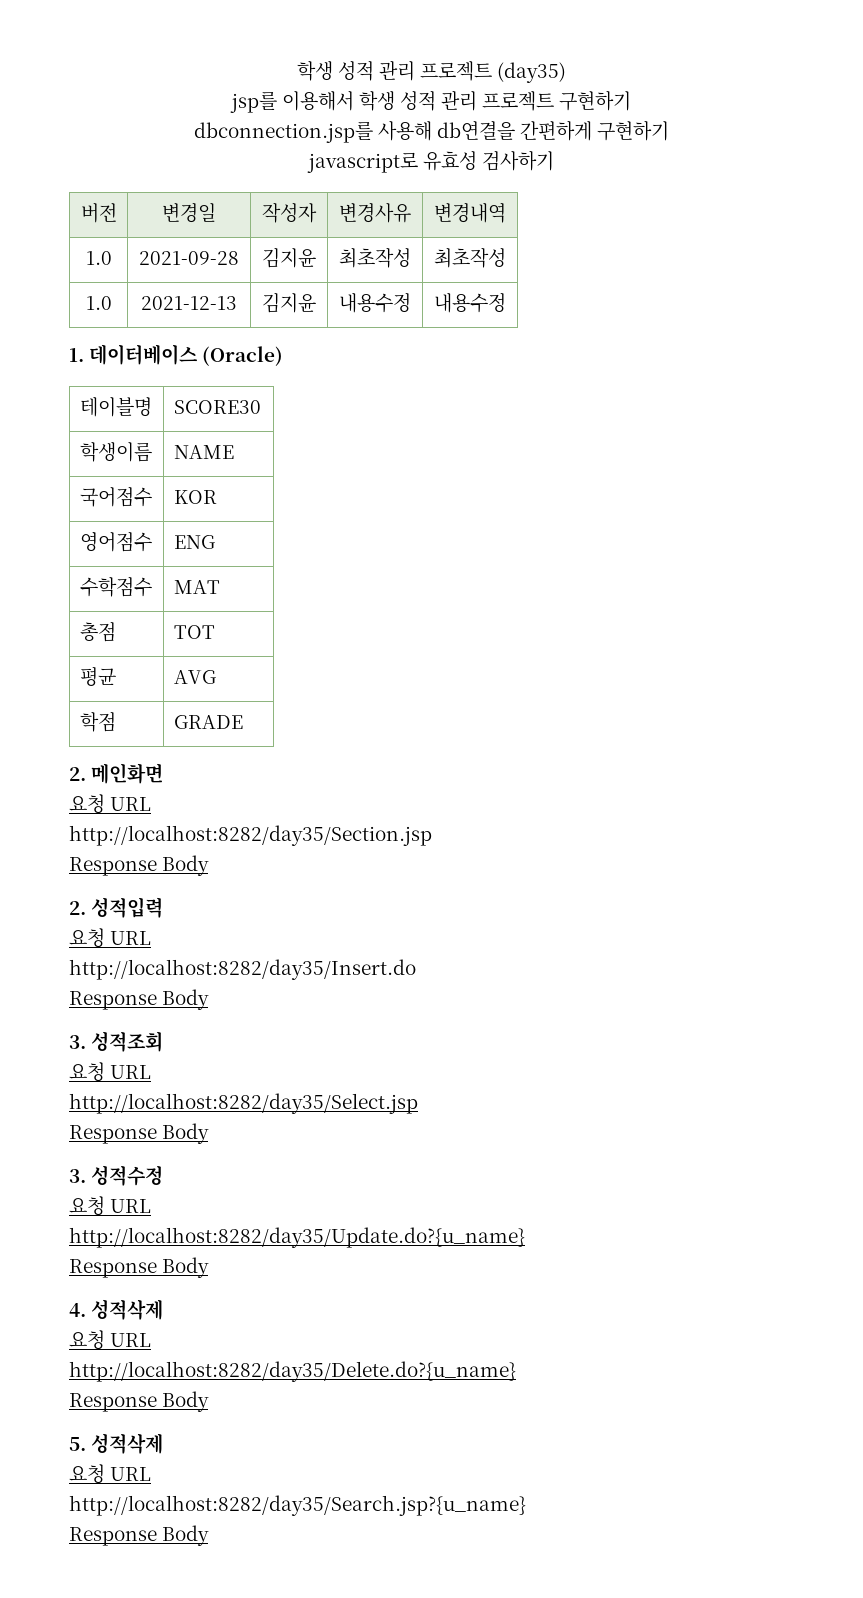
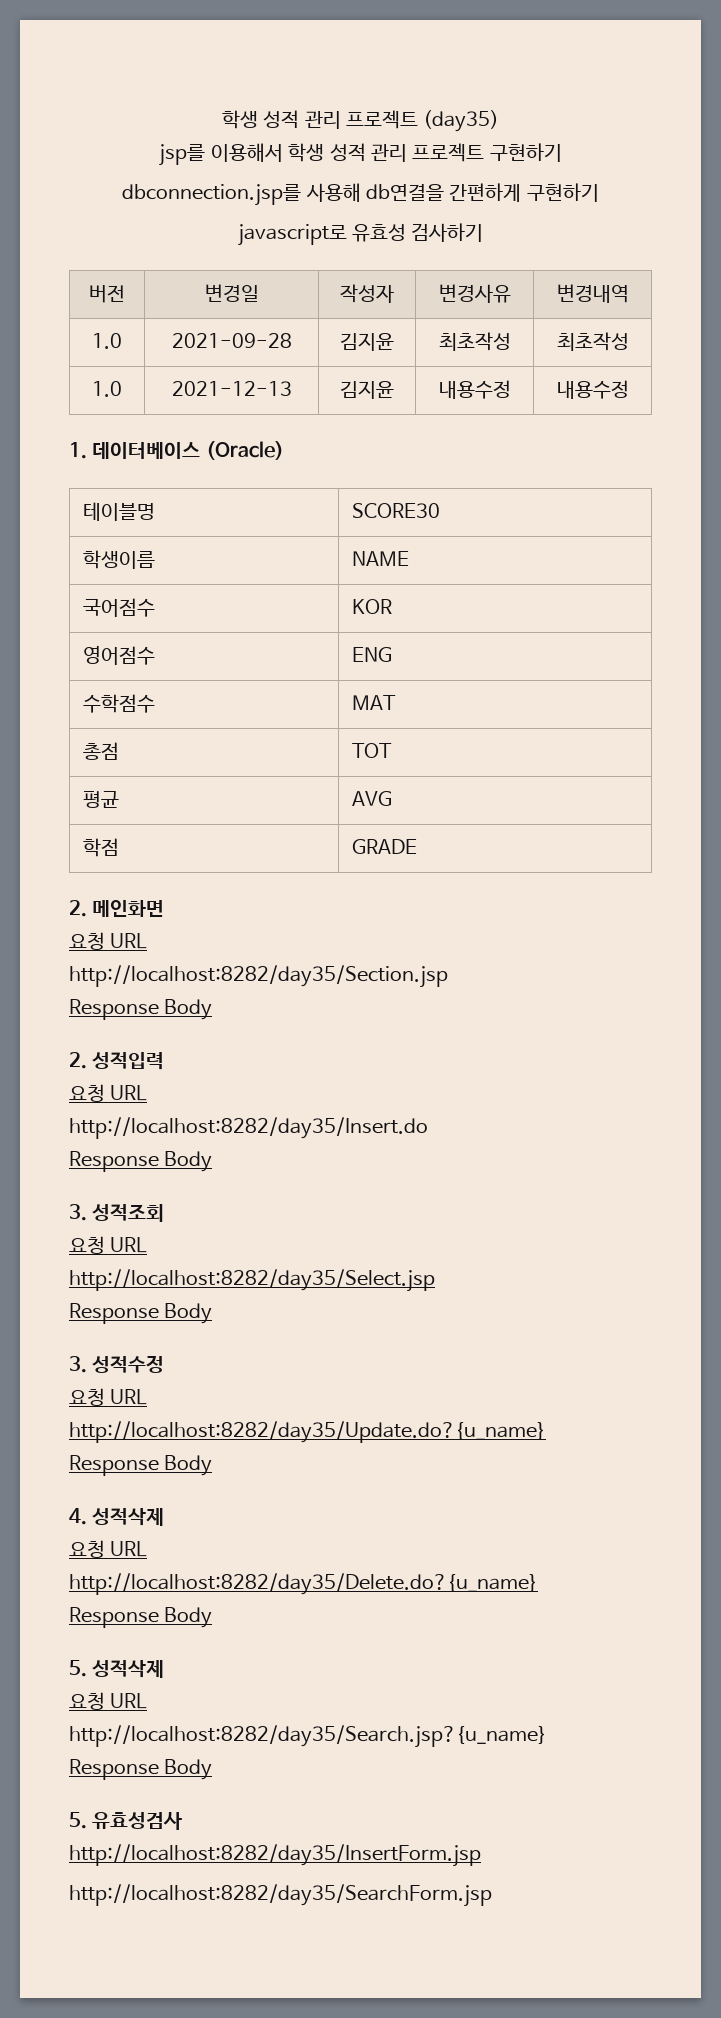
+ 5. 유효성검사
+ http://localhost:8282/day35/InsertForm.jsp
+ http://localhost:8282/day35/SearchForm.jsp

